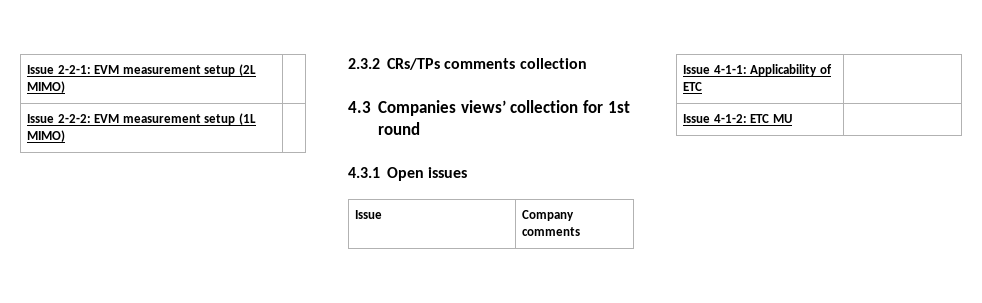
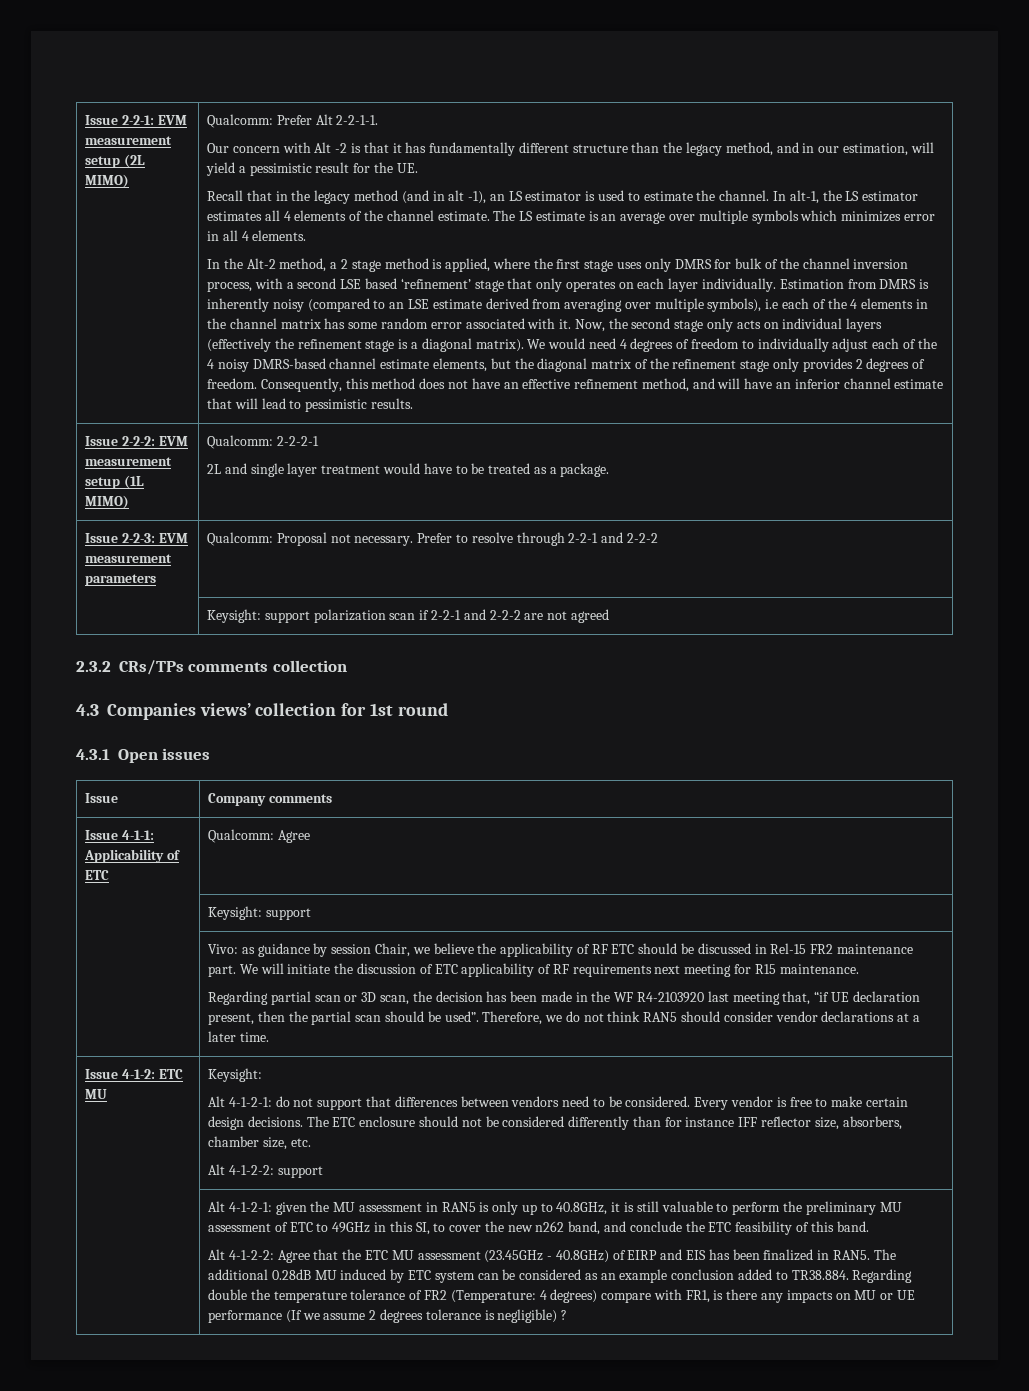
+ Qualcomm: Prefer Alt 2-2-1-1.
+ Our concern with Alt -2 is that it has fundamentally different structure than the legacy method, and in our estimation, will yield a pessimistic result for the UE.
+ Recall that in the legacy method (and in alt -1), an LS estimator is used to estimate the channel. In alt-1, the LS estimator estimates all 4 elements of the channel estimate. The LS estimate is an average over multiple symbols which minimizes error in all 4 elements.
+ In the Alt-2 method, a 2 stage method is applied, where the first stage uses only DMRS for bulk of the channel inversion process, with a second LSE based ‘refinement’ stage that only operates on each layer individually. Estimation from DMRS is inherently noisy (compared to an LSE estimate derived from averaging over multiple symbols), i.e each of the 4 elements in the channel matrix has some random error associated with it. Now, the second stage only acts on individual layers (effectively the refinement stage is a diagonal matrix). We would need 4 degrees of freedom to individually adjust each of the 4 noisy DMRS-based channel estimate elements, but the diagonal matrix of the refinement stage only provides 2 degrees of freedom. Consequently, this method does not have an effective refinement method, and will have an inferior channel estimate that will lead to pessimistic results.
- Issue 2-2-2: EVM measurement setup (1L MIMO) |
+ Issue 2-2-2: EVM measurement setup (1L MIMO) | Qualcomm: 2-2-2-1
+ 2L and single layer treatment would have to be treated as a package.
+ Issue 2-2-3: EVM measurement parameters | Qualcomm: Proposal not necessary. Prefer to resolve through 2-2-1 and 2-2-2
+ | Keysight: support polarization scan if 2-2-1 and 2-2-2 are not agreed
- Issue 4-1-1: Applicability of ETC |
- Issue 4-1-2: ETC MU |
+ Issue 4-1-1: Applicability of ETC | Qualcomm: Agree
+ | Keysight: support
+ | Vivo: as guidance by session Chair, we believe the applicability of RF ETC should be discussed in Rel-15 FR2 maintenance part. We will initiate the discussion of ETC applicability of RF requirements next meeting for R15 maintenance.
+ Regarding partial scan or 3D scan, the decision has been made in the WF R4-2103920 last meeting that, “if UE declaration present, then the partial scan should be used”. Therefore, we do not think RAN5 should consider vendor declarations at a later time.
+ Issue 4-1-2: ETC MU | Keysight:
+ Alt 4-1-2-1: do not support that differences between vendors need to be considered. Every vendor is free to make certain design decisions. The ETC enclosure should not be considered differently than for instance IFF reflector size, absorbers, chamber size, etc.
+ Alt 4-1-2-2: support
+ | Alt 4-1-2-1: given the MU assessment in RAN5 is only up to 40.8GHz, it is still valuable to perform the preliminary MU assessment of ETC to 49GHz in this SI, to cover the new n262 band, and conclude the ETC feasibility of this band.
+ Alt 4-1-2-2: Agree that the ETC MU assessment (23.45GHz - 40.8GHz) of EIRP and EIS has been finalized in RAN5. The additional 0.28dB MU induced by ETC system can be considered as an example conclusion added to TR38.884. Regarding double the temperature tolerance of FR2 (Temperature: 4 degrees) compare with FR1, is there any impacts on MU or UE performance (If we assume 2 degrees tolerance is negligible) ?

